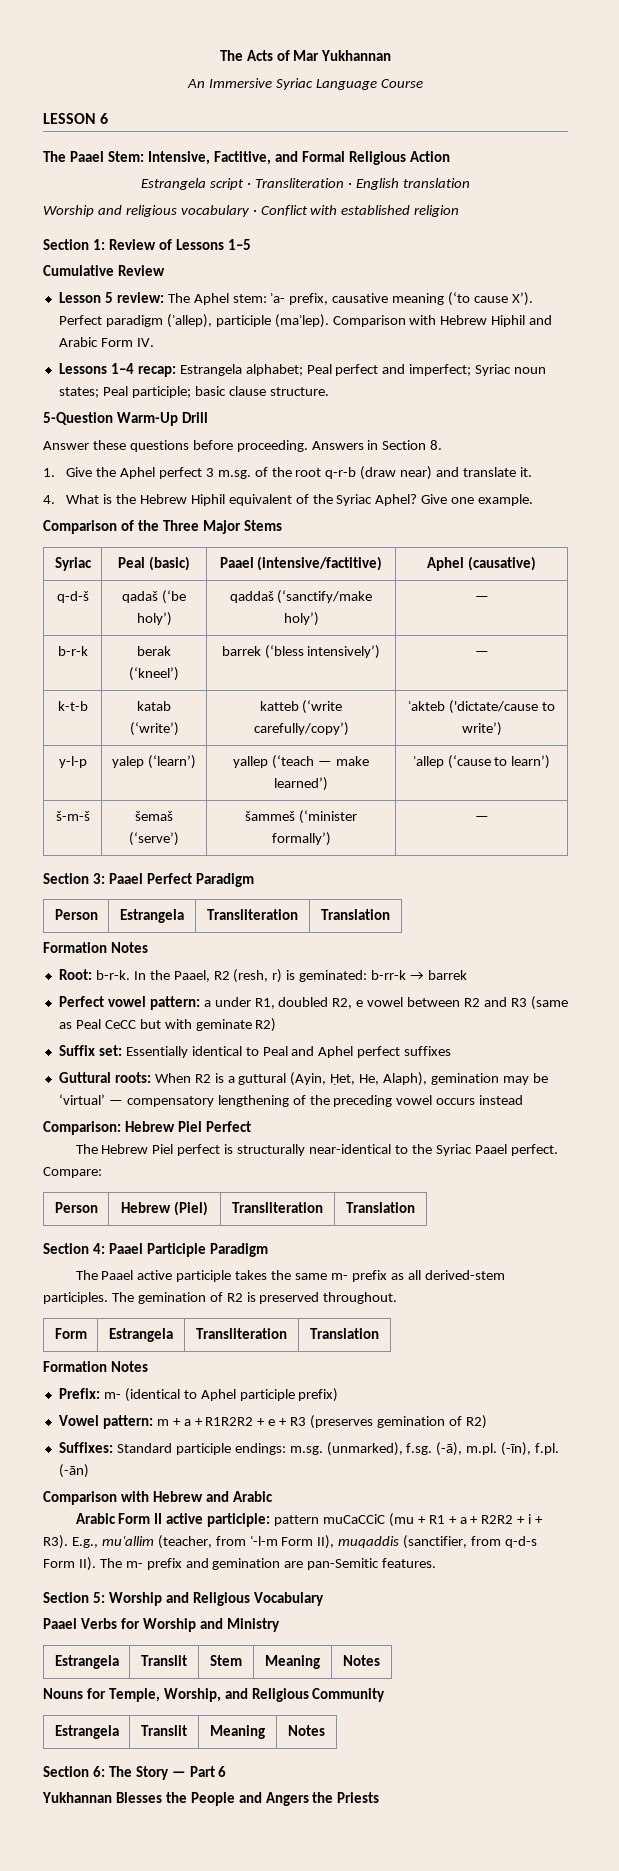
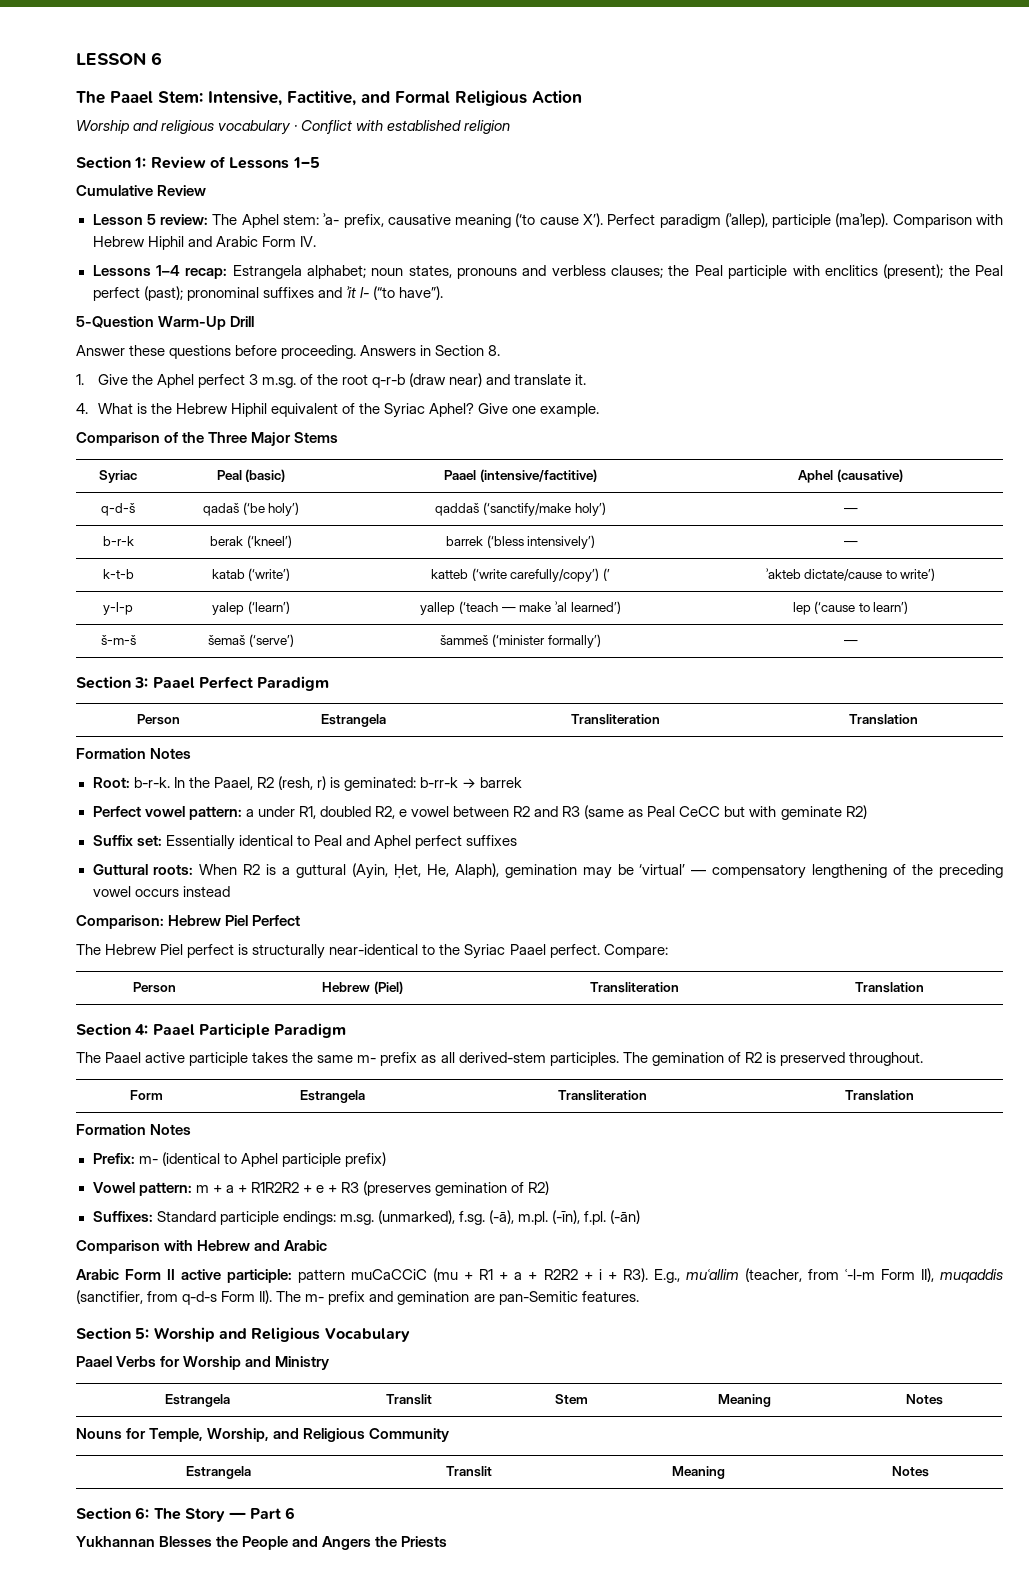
- The Acts of Mar Yukhannan
- An Immersive Syriac Language Course
- Estrangela script · Transliteration · English translation
- Lessons 1–4 recap: Estrangela alphabet; Peal perfect and imperfect; Syriac noun states; Peal participle; basic clause structure.
+ Lessons 1–4 recap: Estrangela alphabet; noun states, pronouns and verbless clauses; the Peal participle with enclitics (present); the Peal perfect (past); pronominal suffixes and ʾit l- (“to have”).
- k-t-b | katab (‘write’) | katteb (‘write carefully/copy’) | ʾakteb ('dictate/cause to write’)
+ k-t-b | katab (‘write’) | katteb (‘write carefully/copy’) (’ | ʾakteb dictate/cause to write’)
- y-l-p | yalep (‘learn’) | yallep (‘teach — make learned’) | ʾallep (‘cause to learn’)
+ y-l-p | yalep (‘learn’) | yallep (‘teach — make ʾal learned’) | lep (‘cause to learn’)

